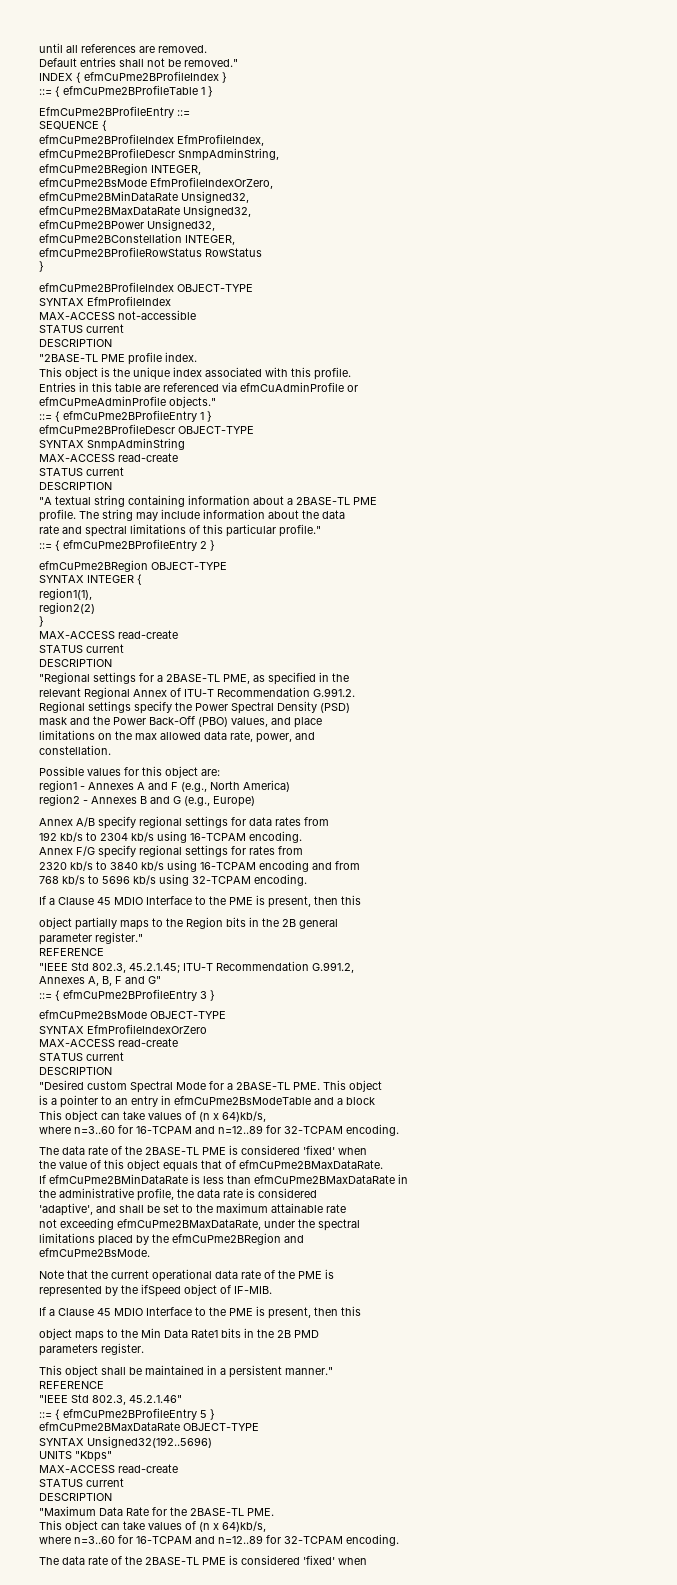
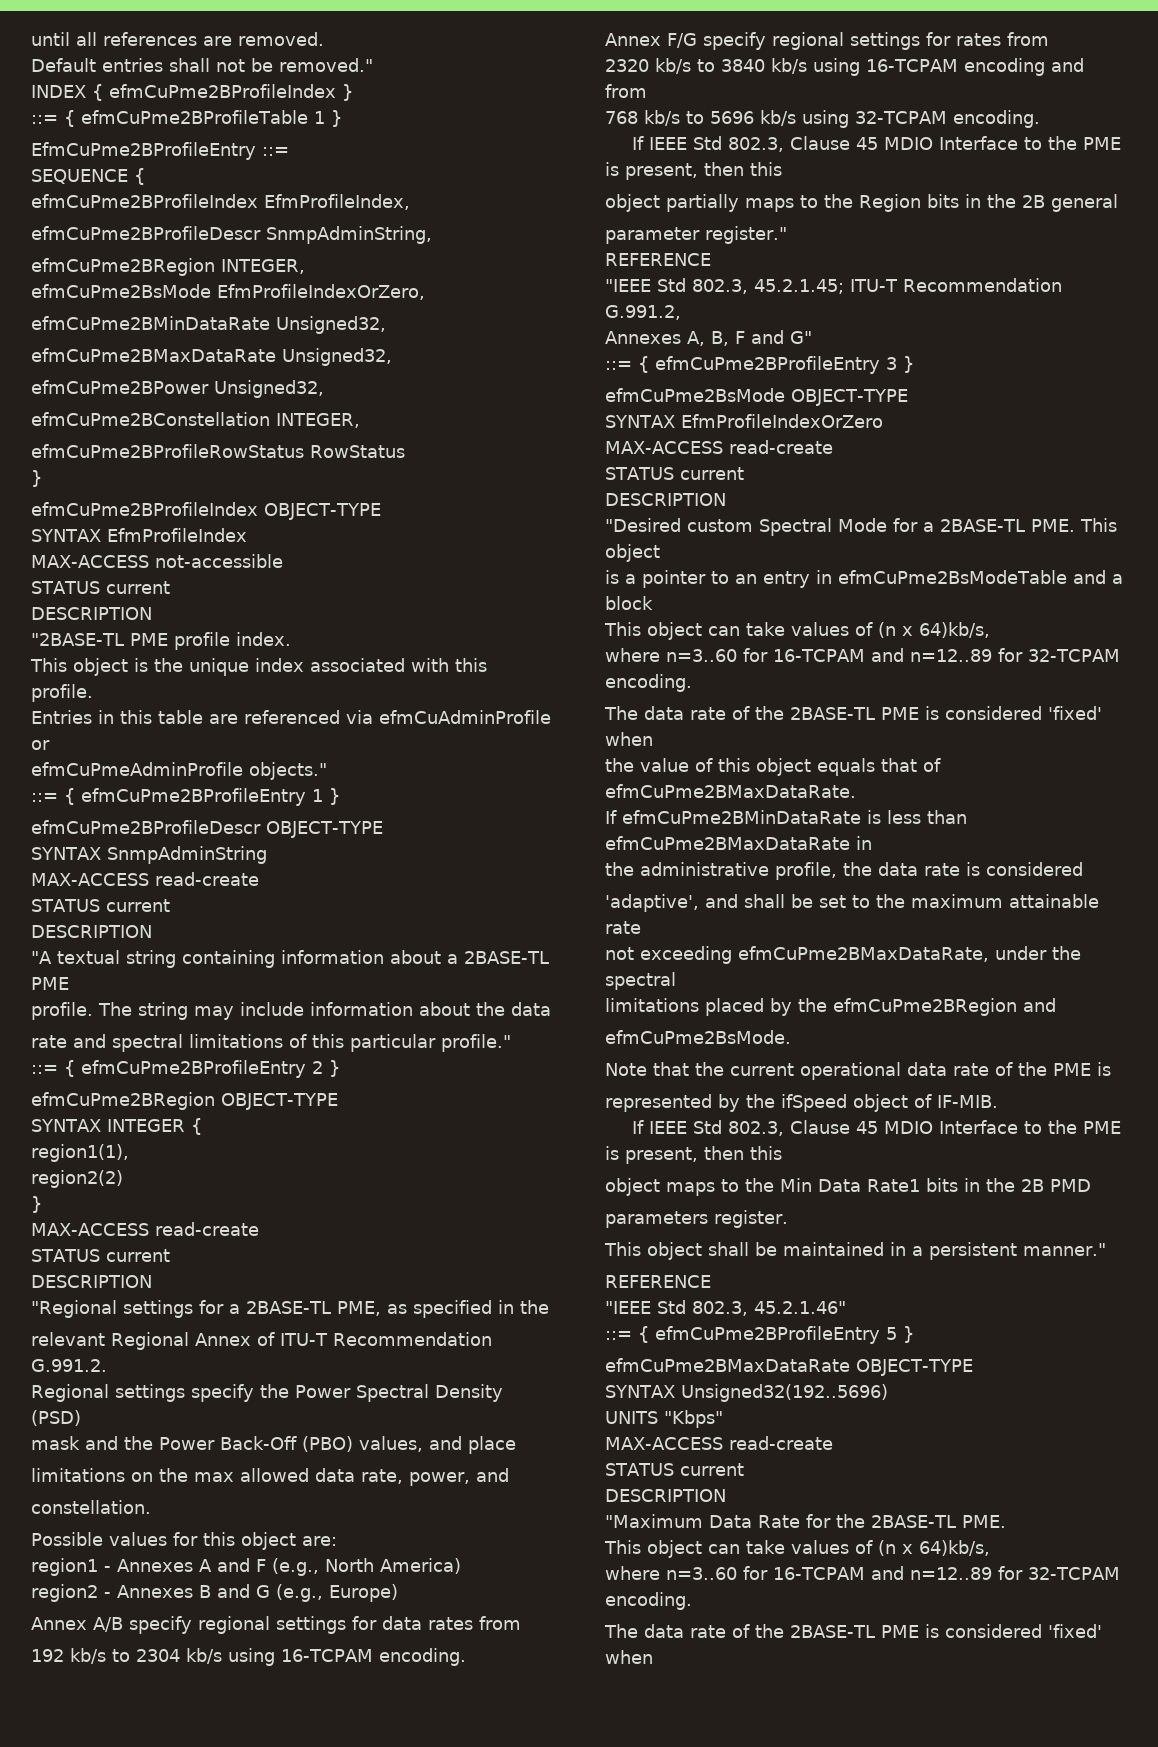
  768 kb/s to 5696 kb/s using 32-TCPAM encoding.
- If a Clause 45 MDIO Interface to the PME is present, then this
+ If IEEE Std 802.3, Clause 45 MDIO Interface to the PME is present, then this
  represented by the ifSpeed object of IF-MIB.
- If a Clause 45 MDIO Interface to the PME is present, then this
+ If IEEE Std 802.3, Clause 45 MDIO Interface to the PME is present, then this

